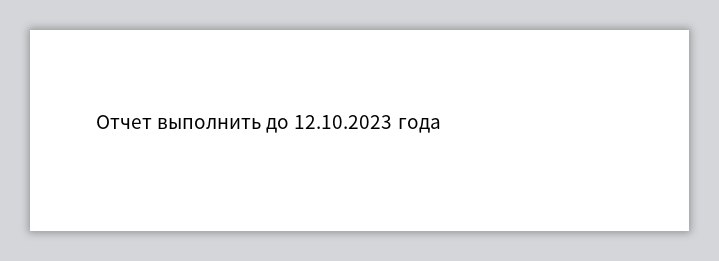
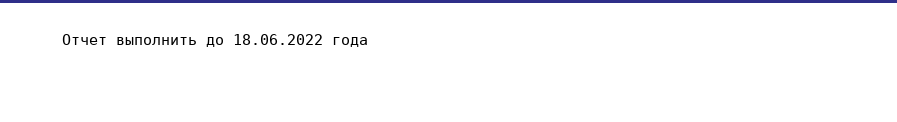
- Отчет выполнить до 12.10.2023 года
+ Отчет выполнить до 18.06.2022 года

